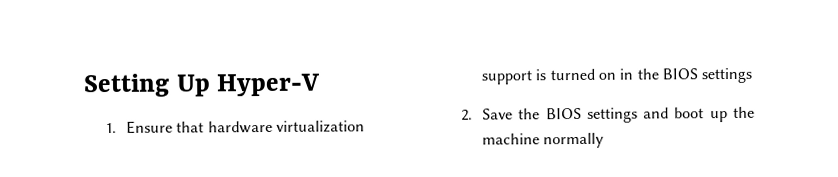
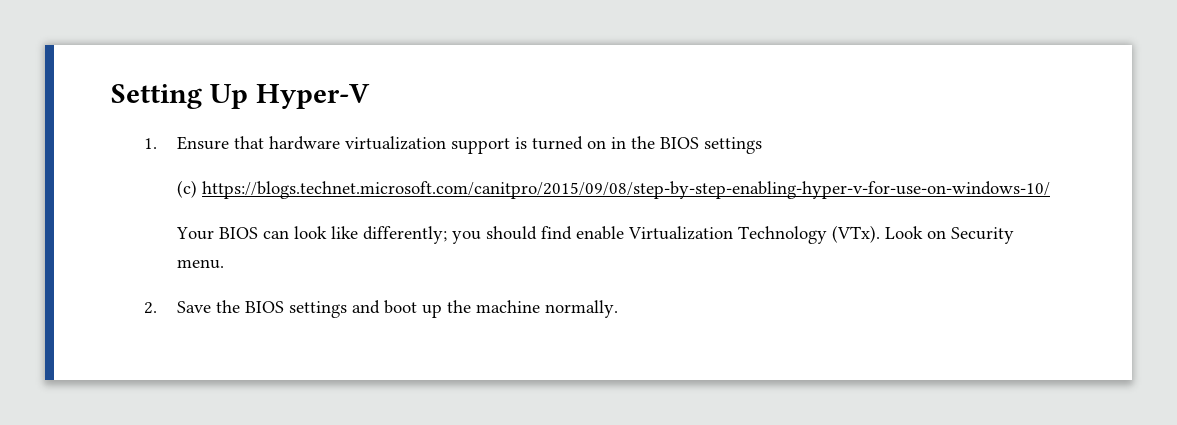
+ (c) https://blogs.technet.microsoft.com/canitpro/2015/09/08/step-by-step-enabling-hyper-v-for-use-on-windows-10/
+ Your BIOS can look like differently; you should find enable Virtualization Technology (VTx). Look on Security menu.
- 2. Save the BIOS settings and boot up the machine normally
+ 2. Save the BIOS settings and boot up the machine normally.

